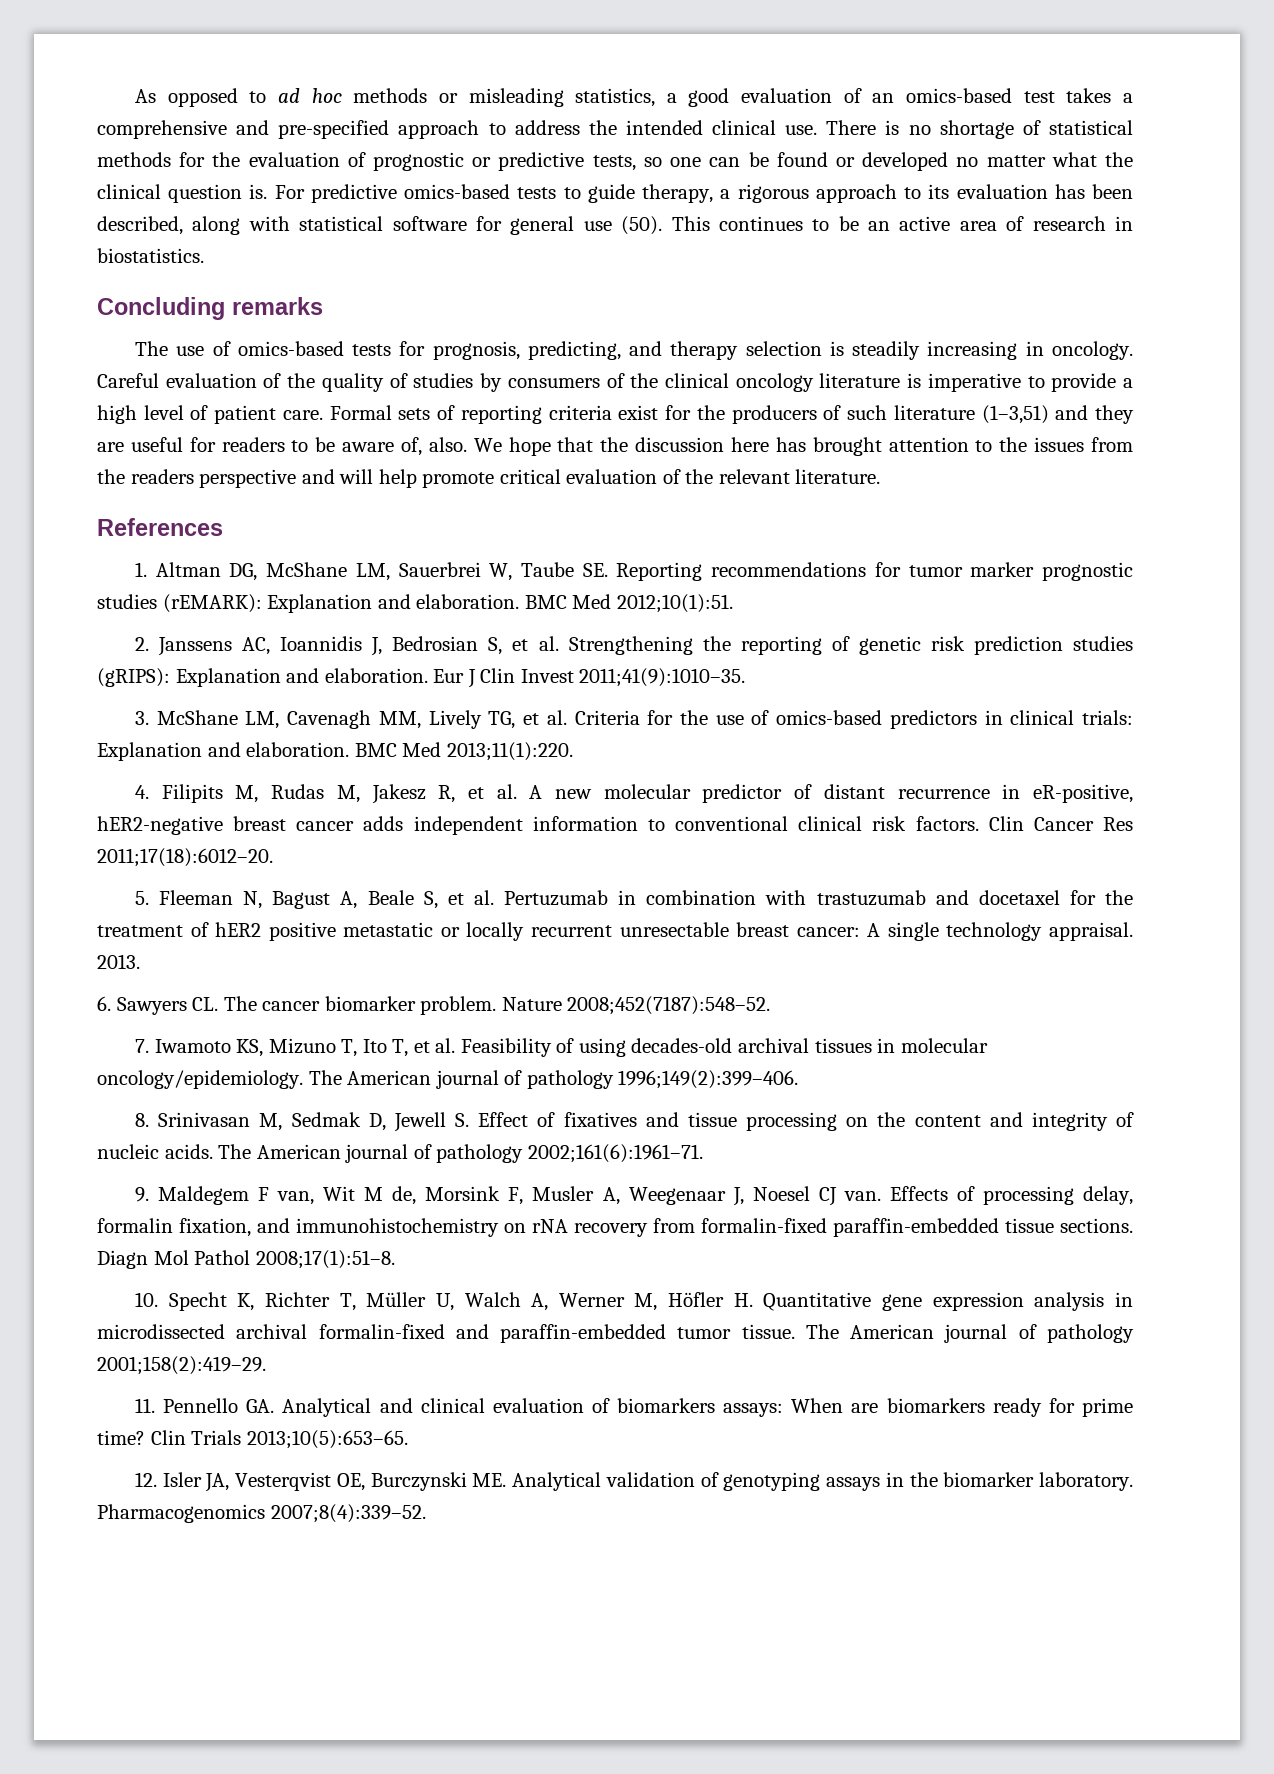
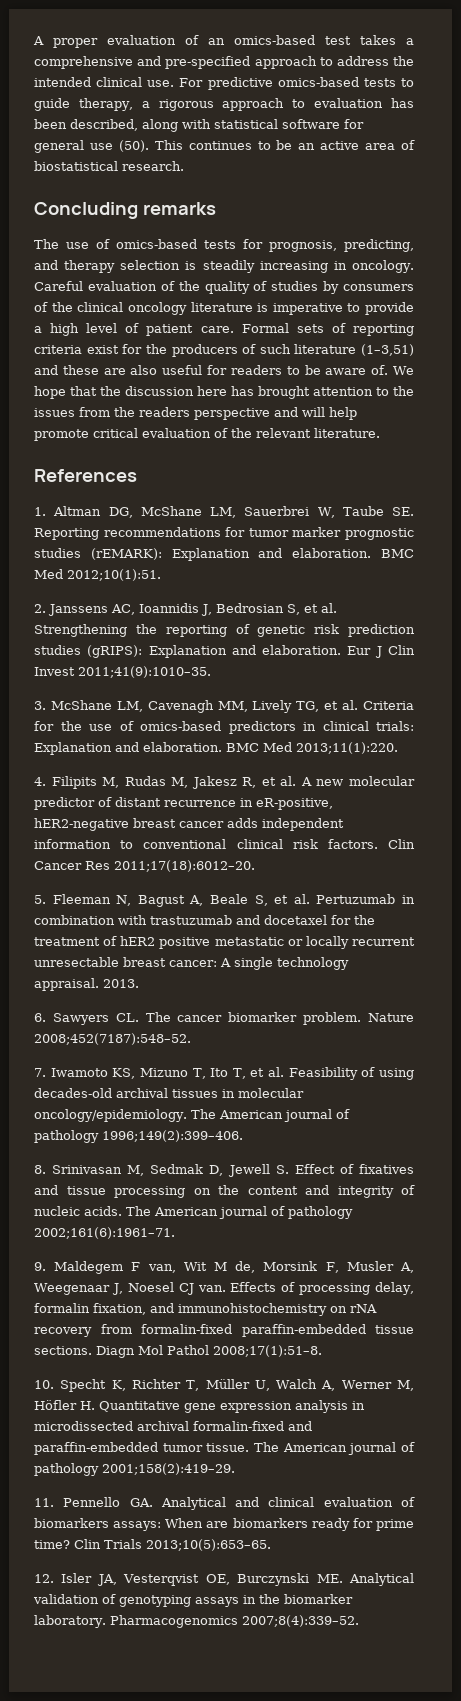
- As opposed to ad hoc methods or misleading statistics, a good evaluation of an omics-based test takes a comprehensive and pre-specified approach to address the intended clinical use.
+ A proper evaluation of an omics-based test takes a comprehensive and pre-specified approach to address the intended clinical use.
- There is no shortage of statistical methods for the evaluation of prognostic or predictive tests, so one can be found or developed no matter what the clinical question is.
- For predictive omics-based tests to guide therapy, a rigorous approach to its evaluation has been described, along with statistical software for general use (50).
+ For predictive omics-based tests to guide therapy, a rigorous approach to evaluation has been described, along with statistical software for general use (50).
- This continues to be an active area of research in biostatistics.
+ This continues to be an active area of biostatistical research.
- Formal sets of reporting criteria exist for the producers of such literature (1–3,51) and they are useful for readers to be aware of, also.
+ Formal sets of reporting criteria exist for the producers of such literature (1–3,51) and these are also useful for readers to be aware of.

